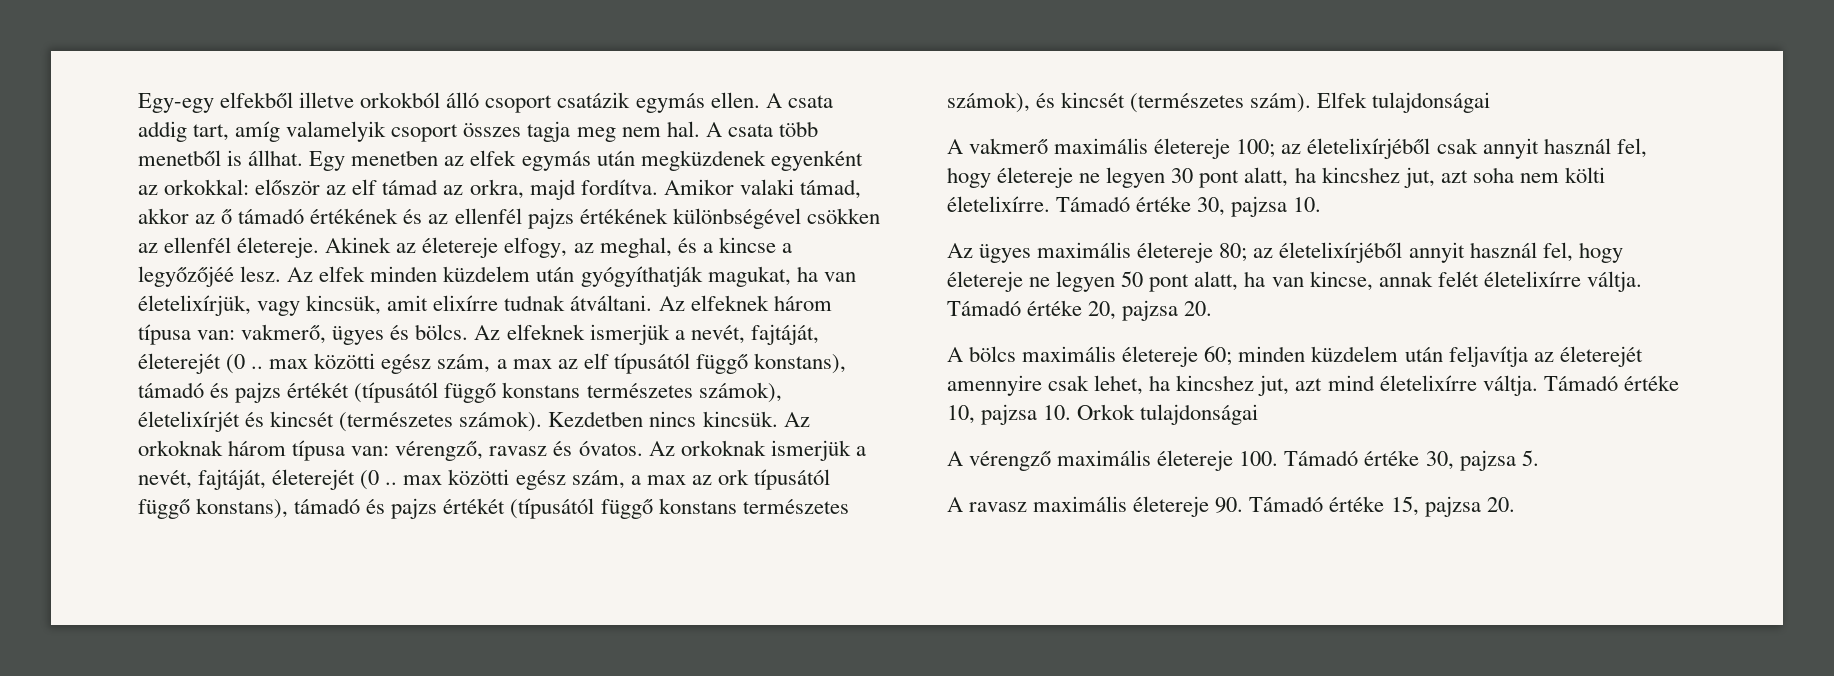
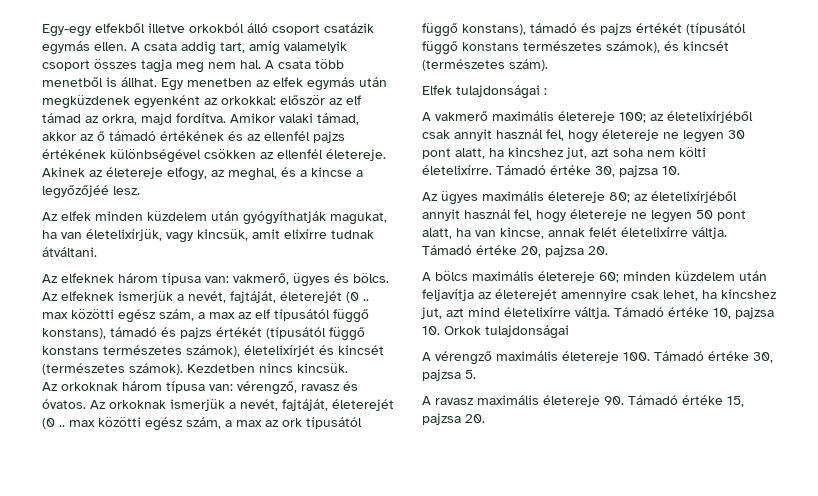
- Akinek az életereje elfogy, az meghal, és a kincse a legyőzőjéé lesz. Az elfek minden küzdelem után gyógyíthatják magukat, ha van életelixírjük, vagy kincsük, amit elixírre tudnak átváltani. Az elfeknek három típusa van: vakmerő, ügyes és bölcs.
+ Akinek az életereje elfogy, az meghal, és a kincse a legyőzőjéé lesz.
+ Az elfek minden küzdelem után gyógyíthatják magukat, ha van életelixírjük, vagy kincsük, amit elixírre tudnak átváltani.
+ Az elfeknek három típusa van: vakmerő, ügyes és bölcs.
- Kezdetben nincs kincsük. Az orkoknak három típusa van: vérengző, ravasz és óvatos.
+ Kezdetben nincs kincsük.
+ Az orkoknak három típusa van: vérengző, ravasz és óvatos.
- Az orkoknak ismerjük a nevét, fajtáját, életerejét (0 .. max közötti egész szám, a max az ork típusától függő konstans), támadó és pajzs értékét (típusától függő konstans természetes számok), és kincsét (természetes szám). Elfek tulajdonságai
+ Az orkoknak ismerjük a nevét, fajtáját, életerejét (0 .. max közötti egész szám, a max az ork típusától függő konstans), támadó és pajzs értékét (típusától függő konstans természetes számok), és kincsét (természetes szám).
+ Elfek tulajdonságai :

